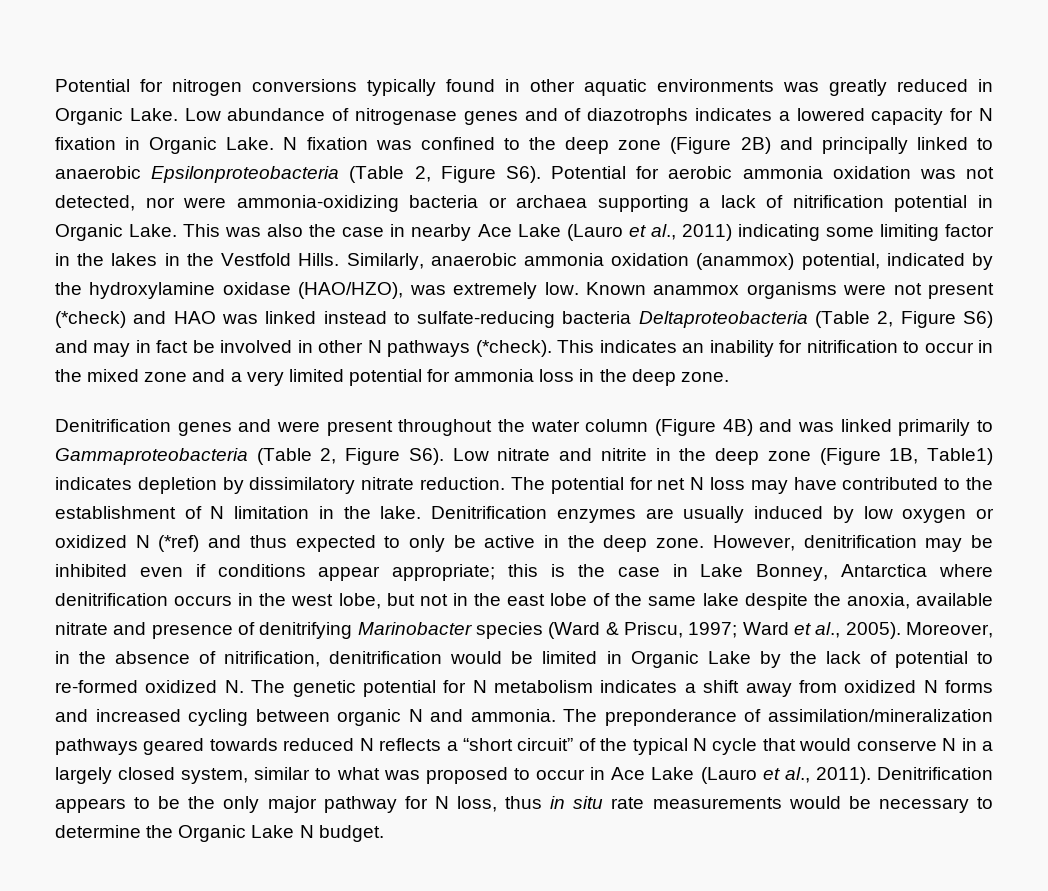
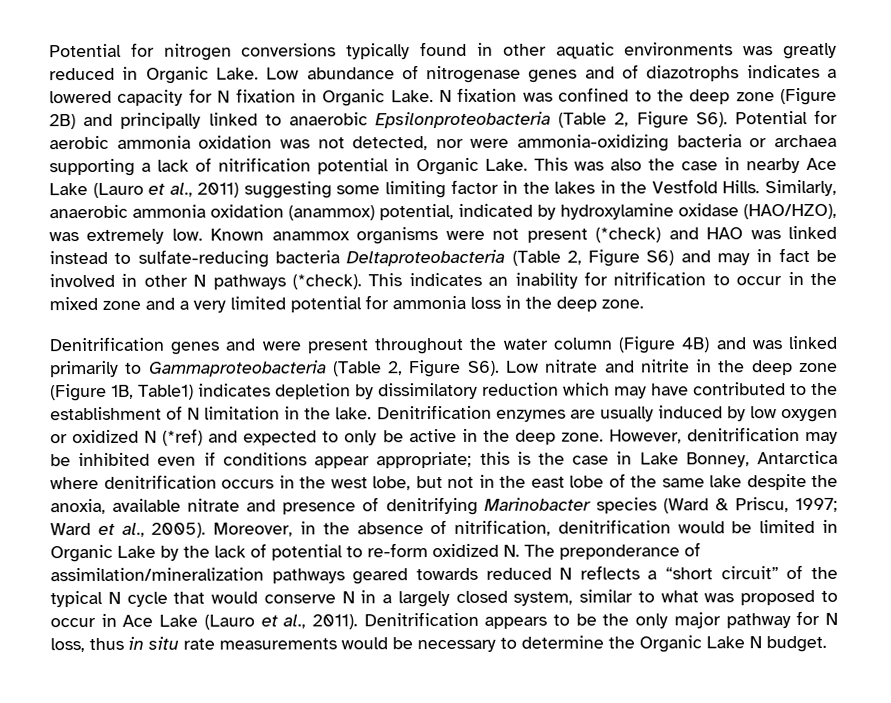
- This was also the case in nearby Ace Lake (Lauro et al., 2011) indicating some limiting factor in the lakes in the Vestfold Hills.
+ This was also the case in nearby Ace Lake (Lauro et al., 2011) suggesting some limiting factor in the lakes in the Vestfold Hills.
- Similarly, anaerobic ammonia oxidation (anammox) potential, indicated by the hydroxylamine oxidase (HAO/HZO), was extremely low.
+ Similarly, anaerobic ammonia oxidation (anammox) potential, indicated by hydroxylamine oxidase (HAO/HZO), was extremely low.
- Denitrification genes and were present throughout the water column (Figure 4B) and was linked primarily to Gammaproteobacteria (Table 2, Figure S6). Low nitrate and nitrite in the deep zone (Figure 1B, Table1) indicates depletion by dissimilatory nitrate reduction. The potential for net N loss may have contributed to the establishment of N limitation in the lake.
+ Denitrification genes and were present throughout the water column (Figure 4B) and was linked primarily to Gammaproteobacteria (Table 2, Figure S6). Low nitrate and nitrite in the deep zone (Figure 1B, Table1) indicates depletion by dissimilatory reduction which may have contributed to the establishment of N limitation in the lake.
- Denitrification enzymes are usually induced by low oxygen or oxidized N (*ref) and thus expected to only be active in the deep zone.
+ Denitrification enzymes are usually induced by low oxygen or oxidized N (*ref) and expected to only be active in the deep zone.
- Moreover, in the absence of nitrification, denitrification would be limited in Organic Lake by the lack of potential to re-formed oxidized N. The genetic potential for N metabolism indicates a shift away from oxidized N forms and increased cycling between organic N and ammonia. The preponderance of assimilation/mineralization pathways geared towards reduced N reflects a “short circuit” of the typical N cycle that would conserve N in a largely closed system, similar to what was proposed to occur in Ace Lake (Lauro et al., 2011).
+ Moreover, in the absence of nitrification, denitrification would be limited in Organic Lake by the lack of potential to re-form oxidized N. The preponderance of assimilation/mineralization pathways geared towards reduced N reflects a “short circuit” of the typical N cycle that would conserve N in a largely closed system, similar to what was proposed to occur in Ace Lake (Lauro et al., 2011).

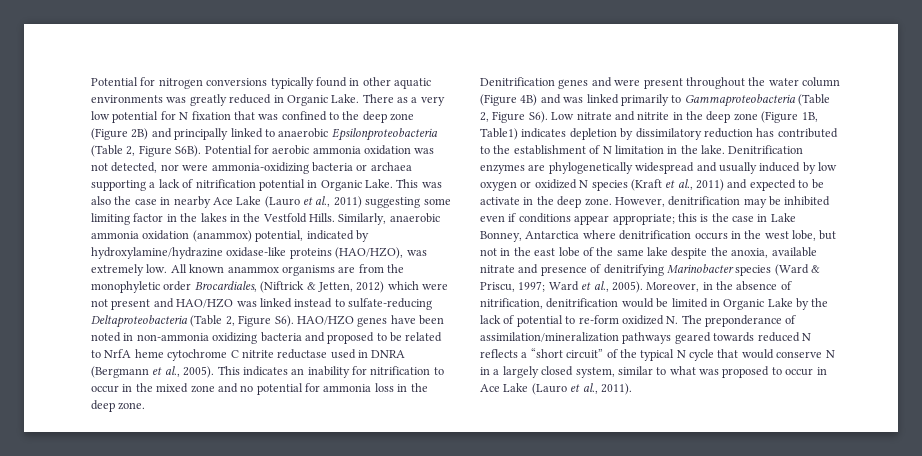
- Low abundance of nitrogenase genes and of diazotrophs indicates a lowered capacity for N fixation in Organic Lake. N fixation was confined to the deep zone (Figure 2B) and principally linked to anaerobic Epsilonproteobacteria (Table 2, Figure S6). Potential for aerobic ammonia oxidation was not detected, nor were ammonia-oxidizing bacteria or archaea supporting a lack of nitrification potential in Organic Lake.
+ There as a very low potential for N fixation that was confined to the deep zone (Figure 2B) and principally linked to anaerobic Epsilonproteobacteria (Table 2, Figure S6B). Potential for aerobic ammonia oxidation was not detected, nor were ammonia-oxidizing bacteria or archaea supporting a lack of nitrification potential in Organic Lake.
- Similarly, anaerobic ammonia oxidation (anammox) potential, indicated by hydroxylamine oxidase (HAO/HZO), was extremely low.
+ Similarly, anaerobic ammonia oxidation (anammox) potential, indicated by hydroxylamine/hydrazine oxidase-like proteins (HAO/HZO), was extremely low.
- Known anammox organisms were not present (*check) and HAO was linked instead to sulfate-reducing bacteria Deltaproteobacteria (Table 2, Figure S6) and may in fact be involved in other N pathways (*check).
+ All known anammox organisms are from the monophyletic order Brocardiales, (Niftrick & Jetten, 2012) which were not present and HAO/HZO was linked instead to sulfate-reducing Deltaproteobacteria (Table 2, Figure S6). HAO/HZO genes have been noted in non-ammonia oxidizing bacteria and proposed to be related to NrfA heme cytochrome C nitrite reductase used in DNRA (Bergmann et al., 2005).
- This indicates an inability for nitrification to occur in the mixed zone and a very limited potential for ammonia loss in the deep zone.
+ This indicates an inability for nitrification to occur in the mixed zone and no potential for ammonia loss in the deep zone.
- Denitrification genes and were present throughout the water column (Figure 4B) and was linked primarily to Gammaproteobacteria (Table 2, Figure S6). Low nitrate and nitrite in the deep zone (Figure 1B, Table1) indicates depletion by dissimilatory reduction which may have contributed to the establishment of N limitation in the lake.
+ Denitrification genes and were present throughout the water column (Figure 4B) and was linked primarily to Gammaproteobacteria (Table 2, Figure S6). Low nitrate and nitrite in the deep zone (Figure 1B, Table1) indicates depletion by dissimilatory reduction has contributed to the establishment of N limitation in the lake.
- Denitrification enzymes are usually induced by low oxygen or oxidized N (*ref) and expected to only be active in the deep zone.
+ Denitrification enzymes are phylogenetically widespread and usually induced by low oxygen or oxidized N species (Kraft et al., 2011) and expected to be activate in the deep zone.
- Denitrification appears to be the only major pathway for N loss, thus in situ rate measurements would be necessary to determine the Organic Lake N budget.

